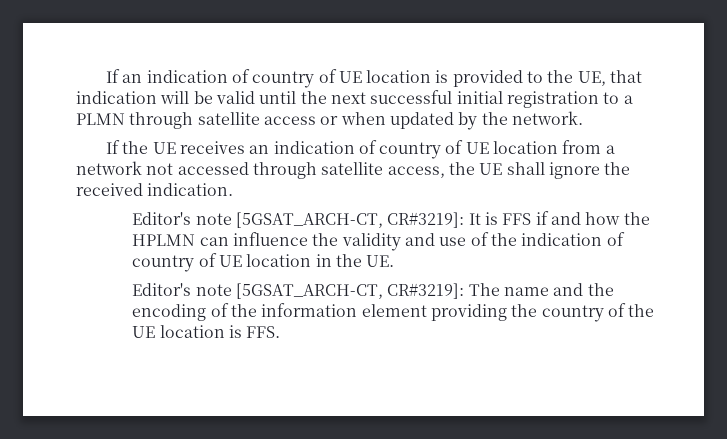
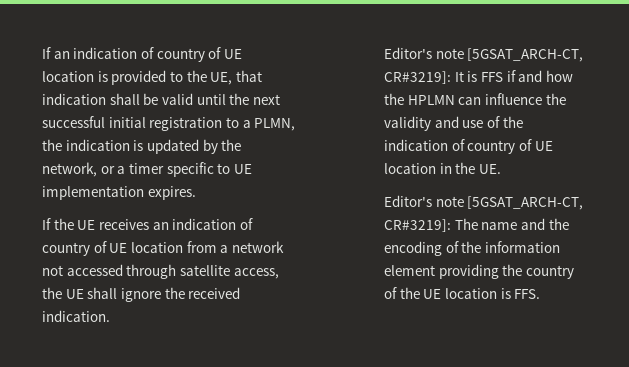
- If an indication of country of UE location is provided to the UE, that indication will be valid until the next successful initial registration to a PLMN through satellite access or when updated by the network.
+ If an indication of country of UE location is provided to the UE, that indication shall be valid until the next successful initial registration to a PLMN, the indication is updated by the network, or a timer specific to UE implementation expires.

